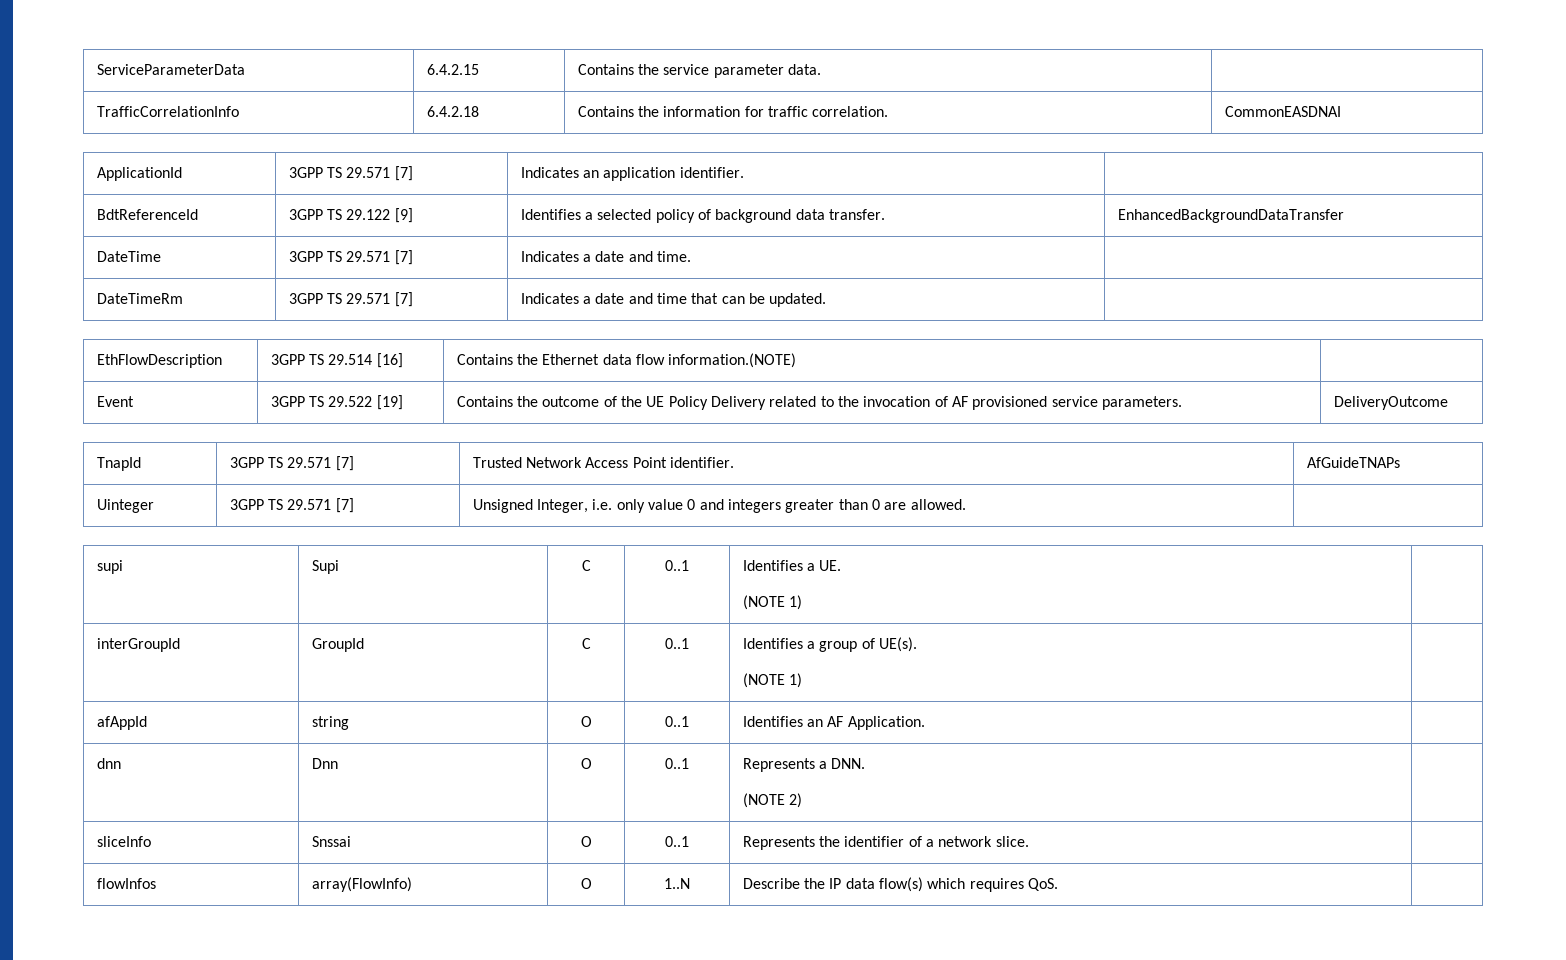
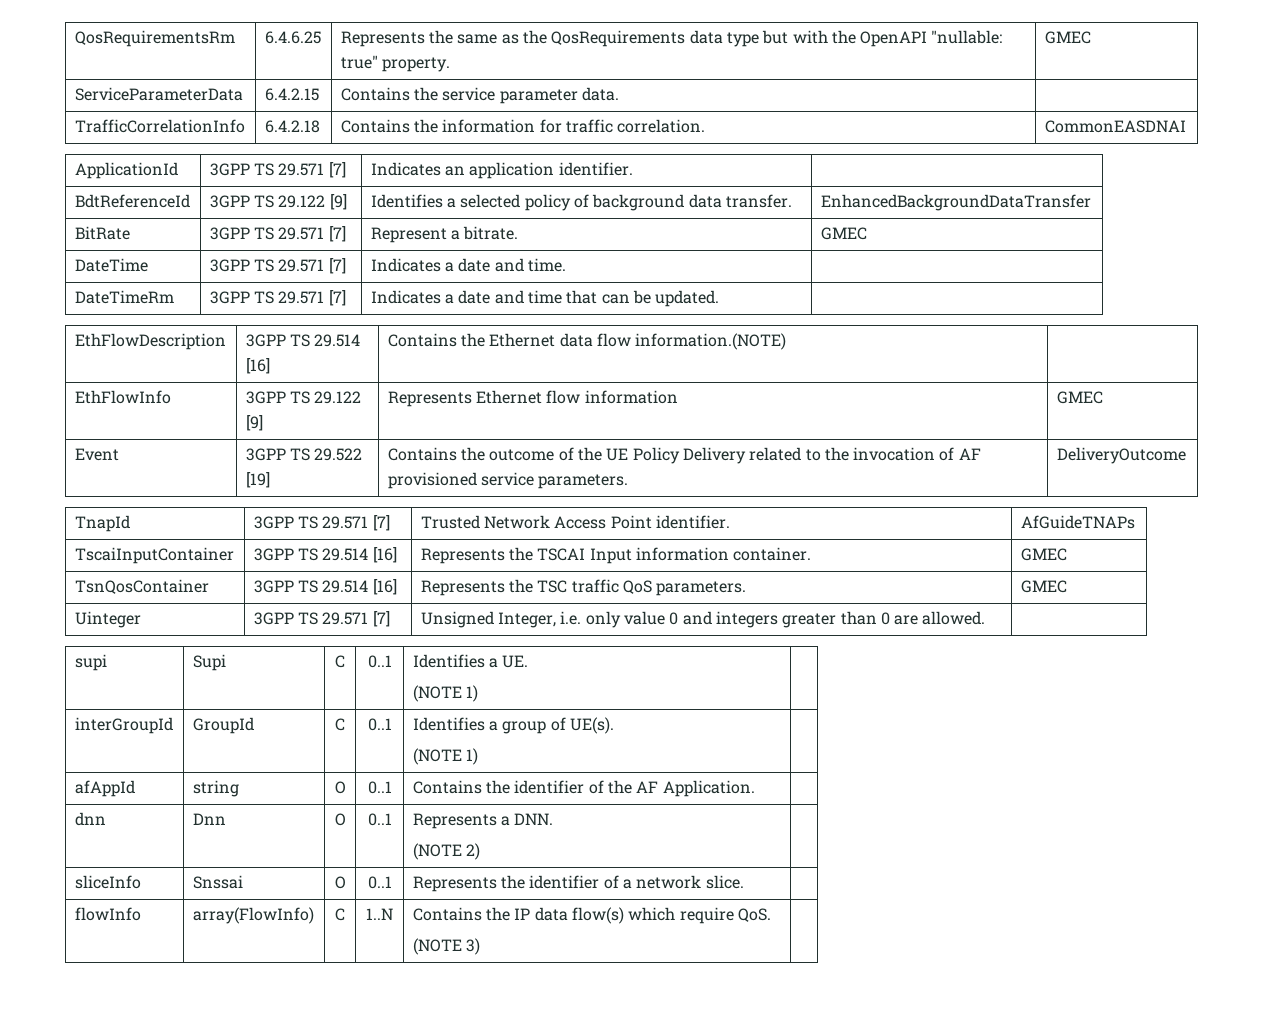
+ QosRequirementsRm | 6.4.6.25 | Represents the same as the QosRequirements data type but with the OpenAPI "nullable: true" property. | GMEC
+ BitRate | 3GPP TS 29.571 [7] | Represent a bitrate. | GMEC
+ EthFlowInfo | 3GPP TS 29.122 [9] | Represents Ethernet flow information | GMEC
+ TscaiInputContainer | 3GPP TS 29.514 [16] | Represents the TSCAI Input information container. | GMEC
+ TsnQosContainer | 3GPP TS 29.514 [16] | Represents the TSC traffic QoS parameters. | GMEC
- afAppId | string | O | 0..1 | Identifies an AF Application. |
+ afAppId | string | O | 0..1 | Contains the identifier of the AF Application. |
- flowInfos | array(FlowInfo) | O | 1..N | Describe the IP data flow(s) which requires QoS. |
+ flowInfo | array(FlowInfo) | C | 1..N | Contains the IP data flow(s) which require QoS.
+ (NOTE 3) |

